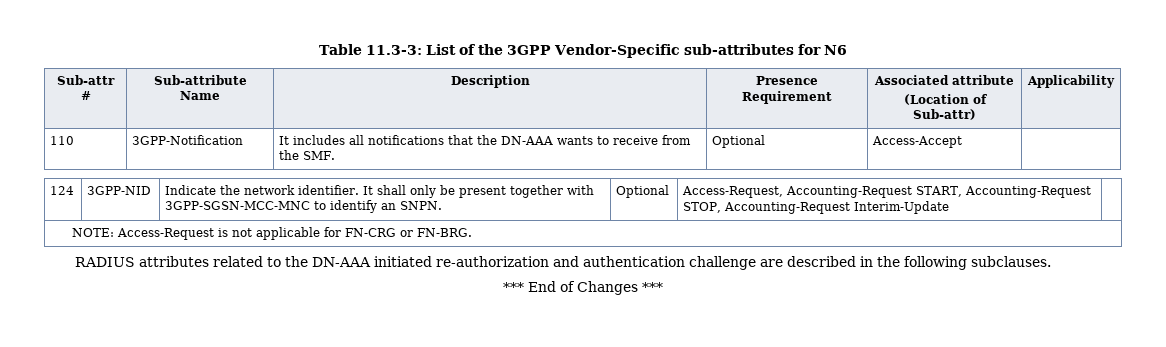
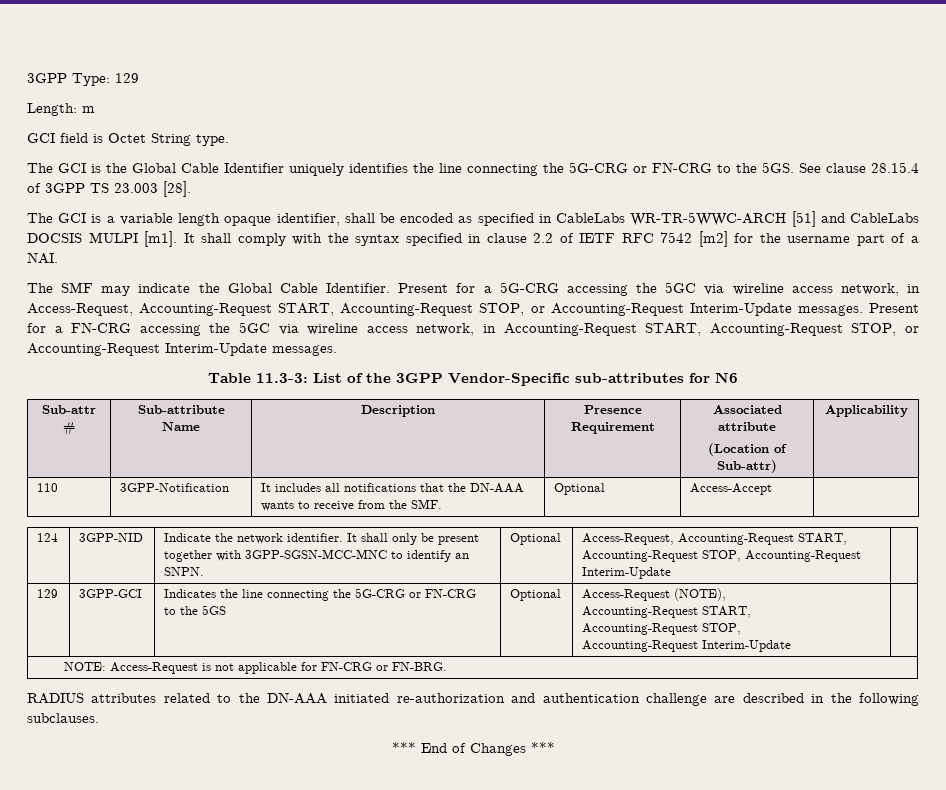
+ 3GPP Type: 129
+ Length: m
+ GCI field is Octet String type.
+ The GCI is the Global Cable Identifier uniquely identifies the line connecting the 5G-CRG or FN-CRG to the 5GS. See clause 28.15.4 of 3GPP TS 23.003 [28].
+ The GCI is a variable length opaque identifier, shall be encoded as specified in CableLabs WR-TR-5WWC-ARCH [51] and CableLabs DOCSIS MULPI [m1]. It shall comply with the syntax specified in clause 2.2 of IETF RFC 7542 [m2] for the username part of a NAI.
+ The SMF may indicate the Global Cable Identifier. Present for a 5G-CRG accessing the 5GC via wireline access network, in Access-Request, Accounting-Request START, Accounting-Request STOP, or Accounting-Request Interim-Update messages. Present for a FN-CRG accessing the 5GC via wireline access network, in Accounting-Request START, Accounting-Request STOP, or Accounting-Request Interim-Update messages.
+ 129 | 3GPP-GCI | Indicates the line connecting the 5G-CRG or FN-CRG to the 5GS | Optional | Access-Request (NOTE),
+ Accounting-Request START,
+ Accounting-Request STOP,
+ Accounting-Request Interim-Update |

